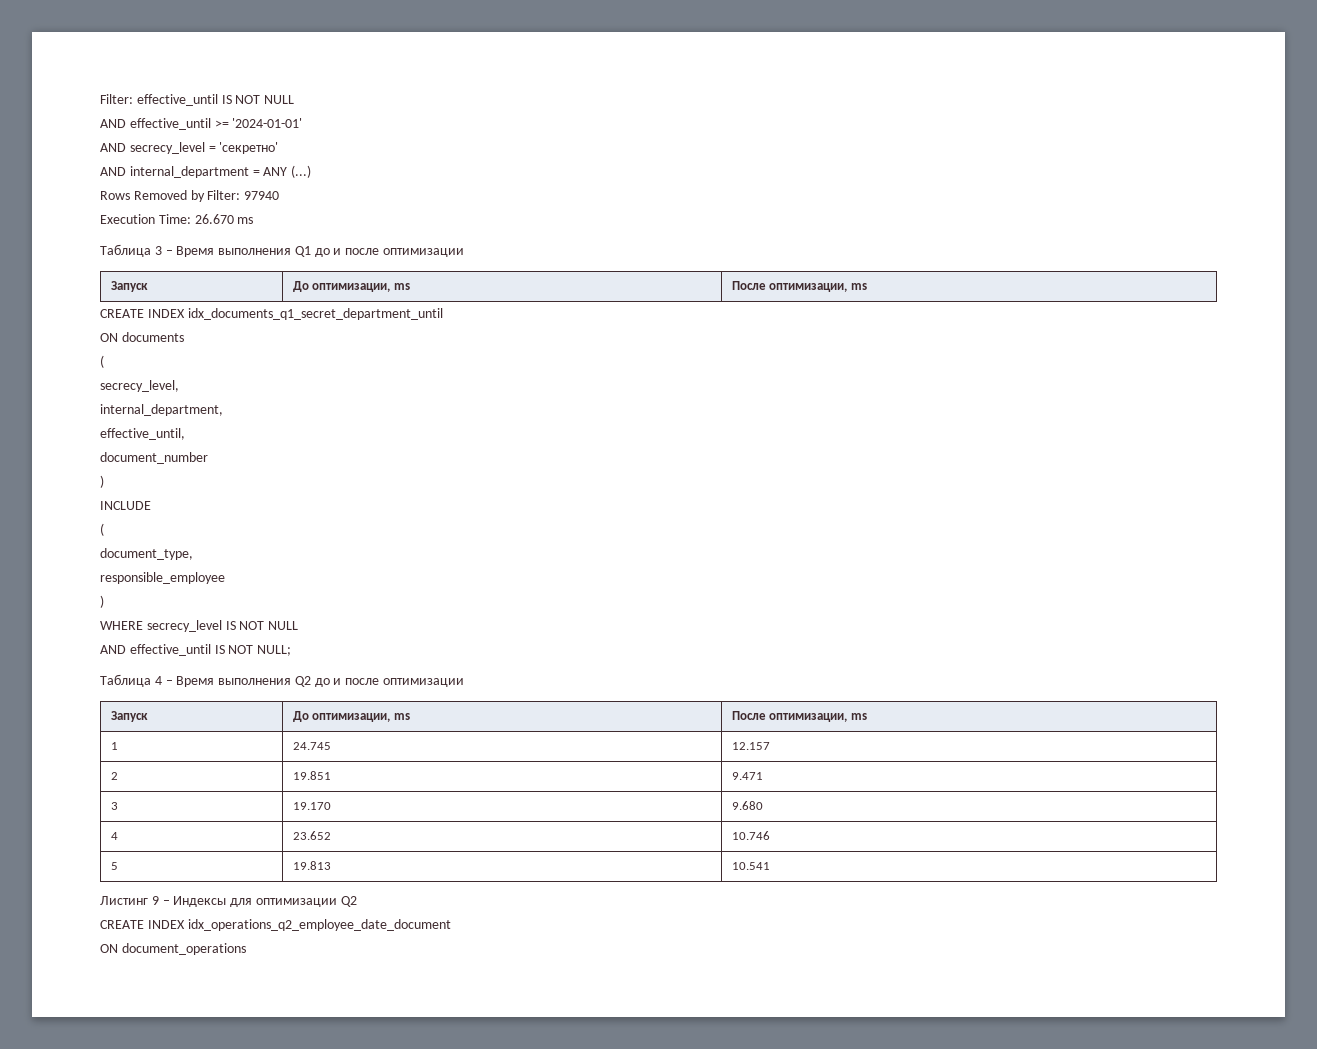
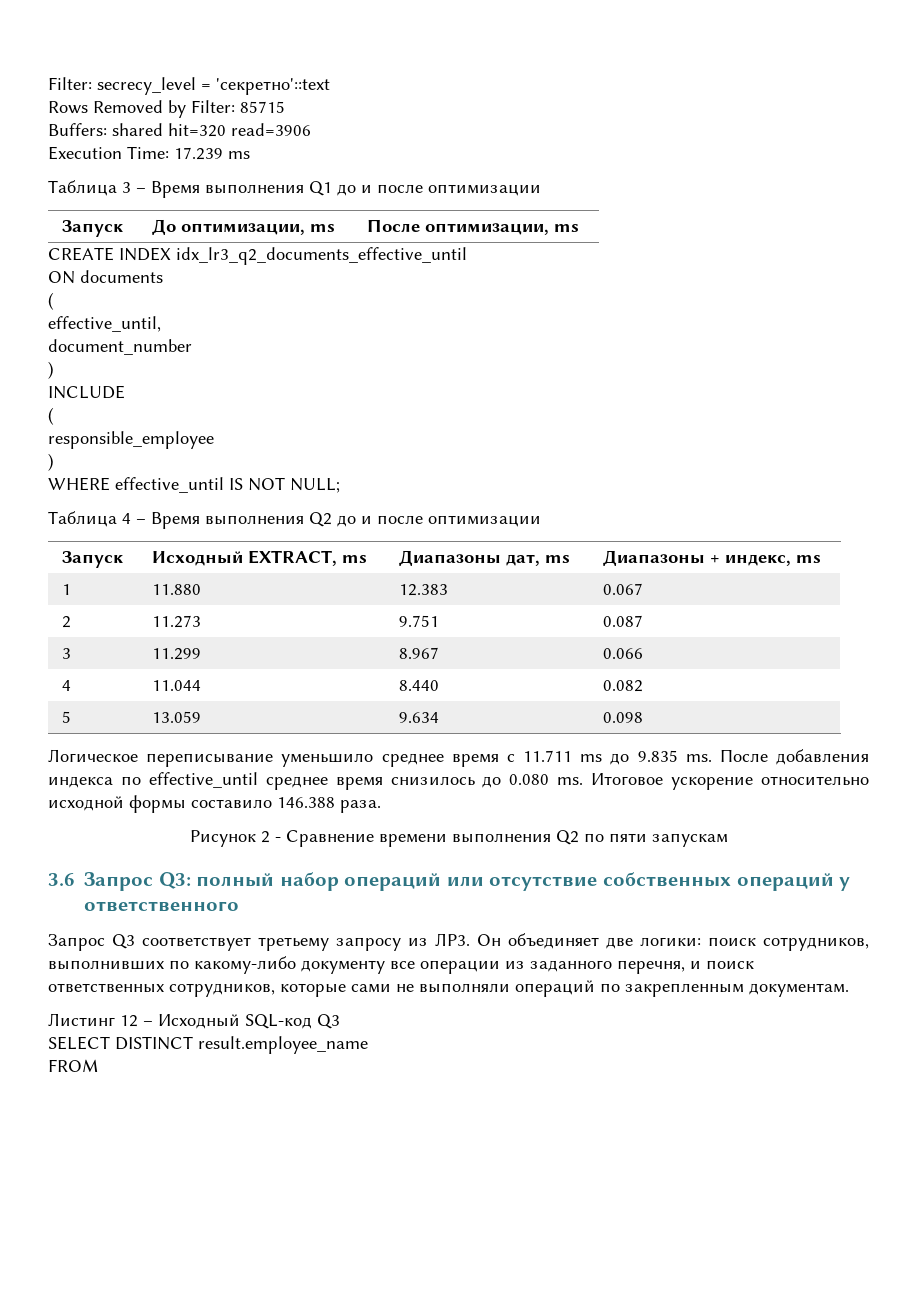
- Filter: effective_until IS NOT NULL
- AND effective_until >= '2024-01-01'
- AND secrecy_level = 'секретно'
- AND internal_department = ANY (...)
+ Filter: secrecy_level = 'секретно'::text
- Rows Removed by Filter: 97940
+ Rows Removed by Filter: 85715
+ Buffers: shared hit=320 read=3906
- Execution Time: 26.670 ms
+ Execution Time: 17.239 ms
- CREATE INDEX idx_documents_q1_secret_department_until
+ CREATE INDEX idx_lr3_q2_documents_effective_until
- secrecy_level,
- internal_department,
- document_type,
- WHERE secrecy_level IS NOT NULL
- AND effective_until IS NOT NULL;
+ WHERE effective_until IS NOT NULL;
  Таблица 4 – Время выполнения Q2 до и после оптимизации
- Запуск | До оптимизации, ms | После оптимизации, ms
- 1 | 24.745 | 12.157
- 2 | 19.851 | 9.471
- 3 | 19.170 | 9.680
- 4 | 23.652 | 10.746
- 5 | 19.813 | 10.541
- Листинг 9 – Индексы для оптимизации Q2
- CREATE INDEX idx_operations_q2_employee_date_document
- ON document_operations
+ Запуск | Исходный EXTRACT, ms | Диапазоны дат, ms | Диапазоны + индекс, ms
+ 1 | 11.880 | 12.383 | 0.067
+ 2 | 11.273 | 9.751 | 0.087
+ 3 | 11.299 | 8.967 | 0.066
+ 4 | 11.044 | 8.440 | 0.082
+ 5 | 13.059 | 9.634 | 0.098
+ Логическое переписывание уменьшило среднее время с 11.711 ms до 9.835 ms. После добавления индекса по effective_until среднее время снизилось до 0.080 ms. Итоговое ускорение относительно исходной формы составило 146.388 раза.
+ Рисунок 2 - Сравнение времени выполнения Q2 по пяти запускам
+ 3.6 Запрос Q3: полный набор операций или отсутствие собственных операций у ответственного
+ Запрос Q3 соответствует третьему запросу из ЛР3. Он объединяет две логики: поиск сотрудников, выполнивших по какому-либо документу все операции из заданного перечня, и поиск ответственных сотрудников, которые сами не выполняли операций по закрепленным документам.
+ Листинг 12 – Исходный SQL-код Q3
+ SELECT DISTINCT result.employee_name
+ FROM

